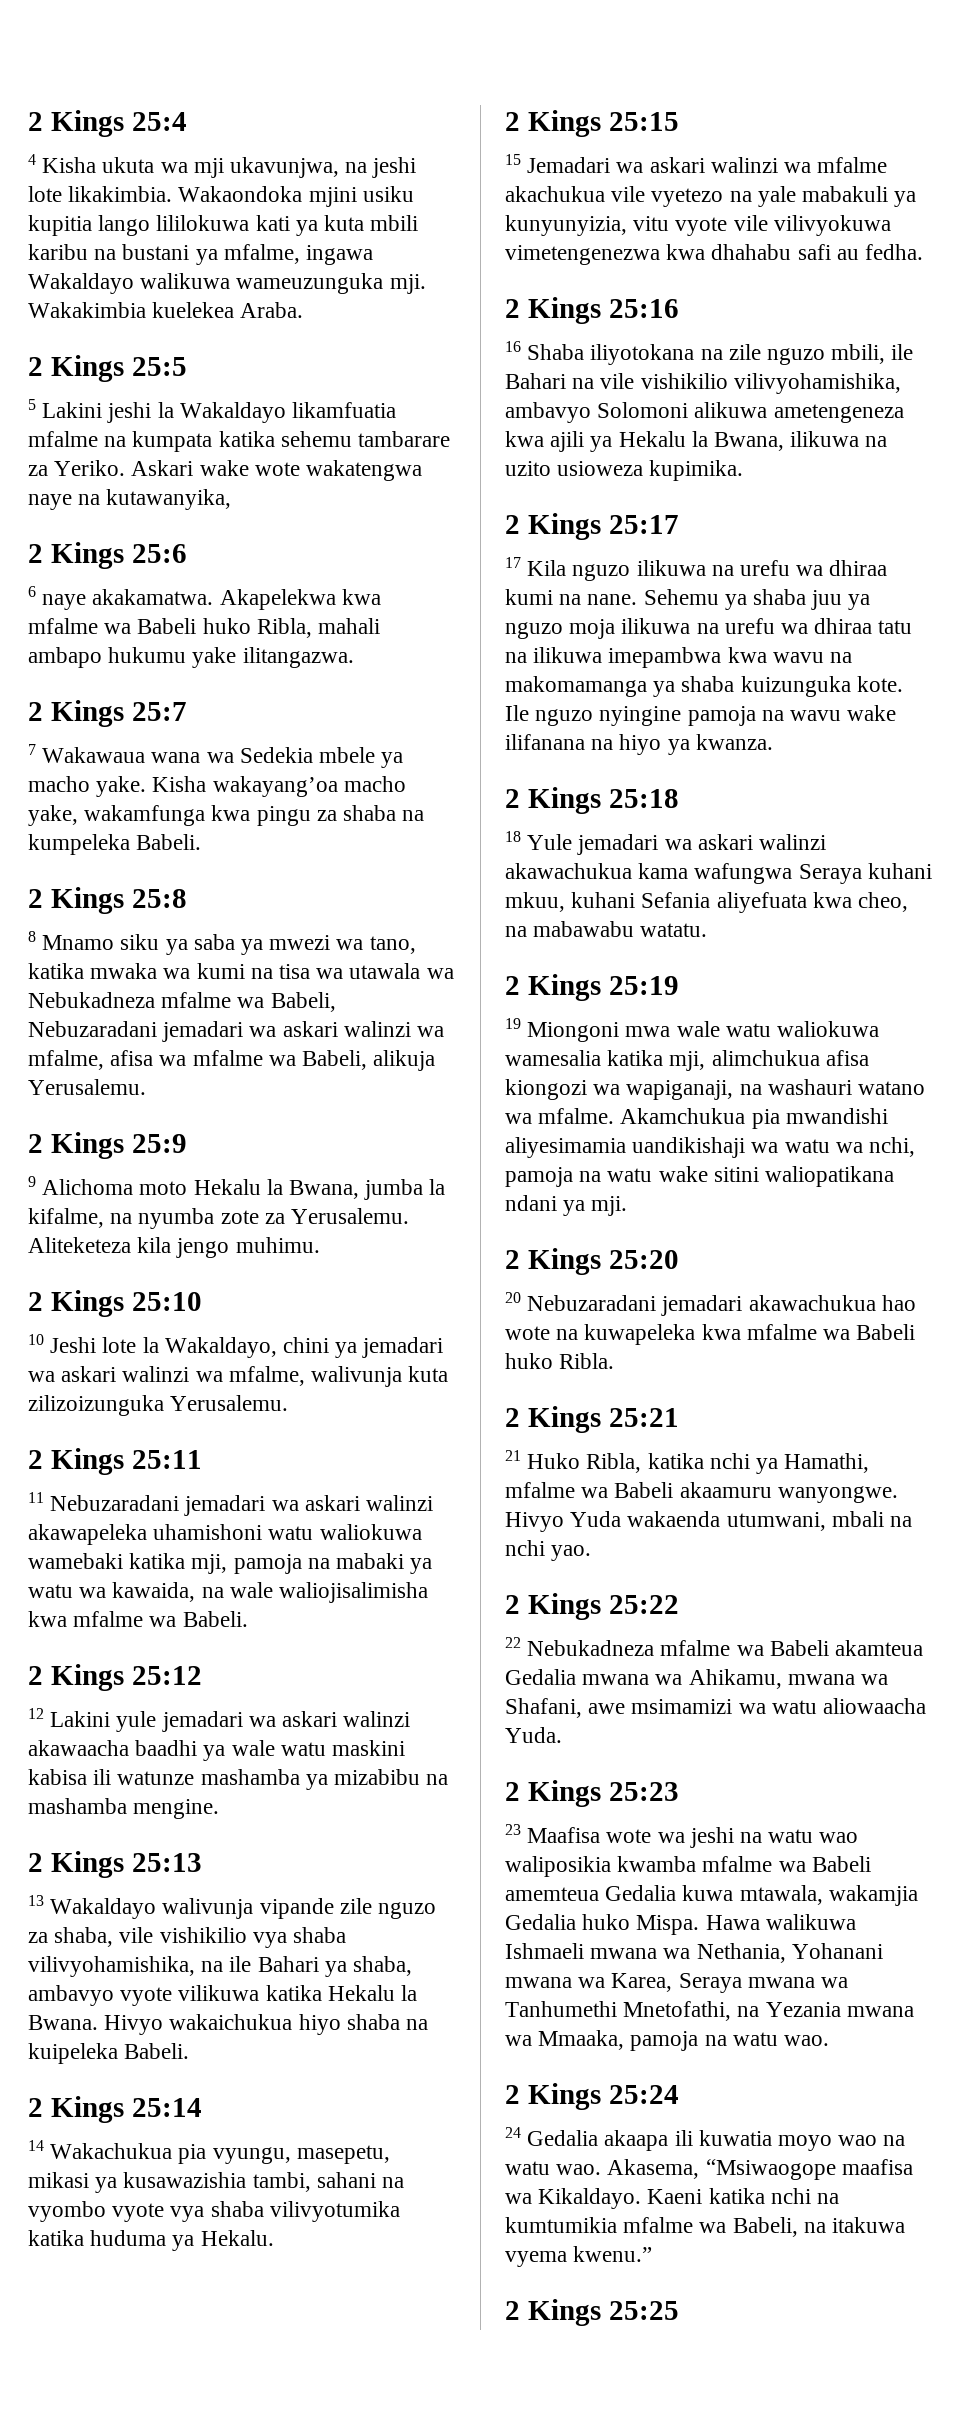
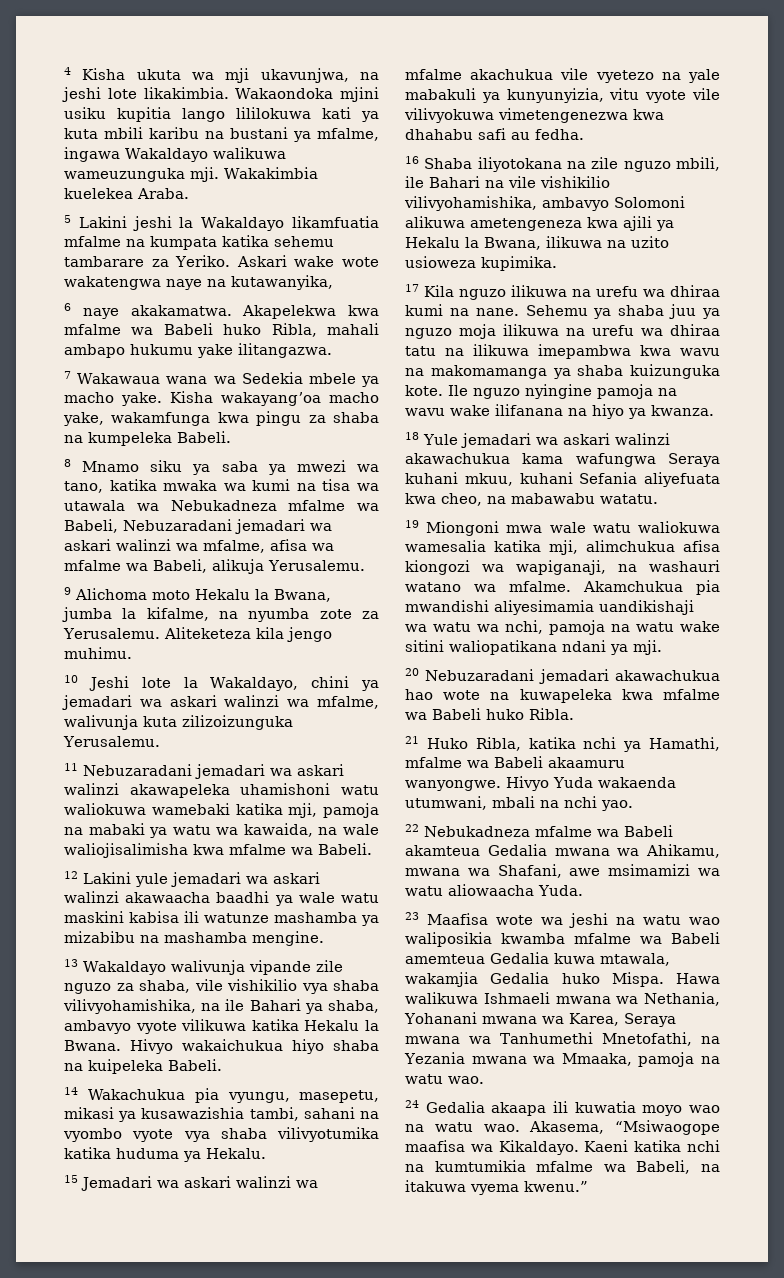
- 2 Kings 25:4
- 2 Kings 25:5
- 2 Kings 25:6
- 2 Kings 25:7
- 2 Kings 25:8
- 2 Kings 25:9
- 2 Kings 25:10
- 2 Kings 25:11
- 2 Kings 25:12
- 2 Kings 25:13
- 2 Kings 25:14
- 2 Kings 25:15
- 2 Kings 25:16
- 2 Kings 25:17
- 2 Kings 25:18
- 2 Kings 25:19
- 2 Kings 25:20
- 2 Kings 25:21
- 2 Kings 25:22
- 2 Kings 25:23
- 2 Kings 25:24
- 2 Kings 25:25

